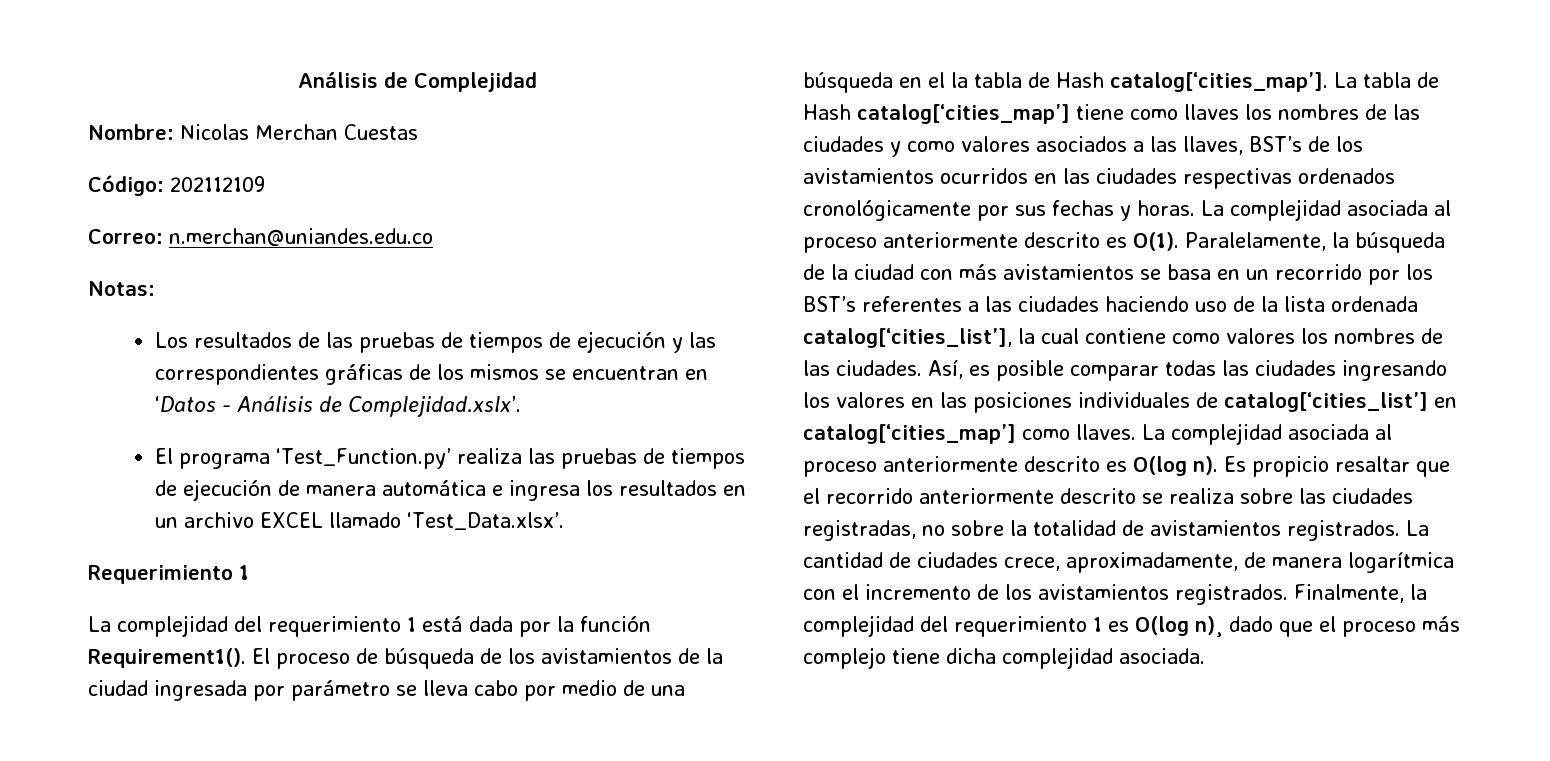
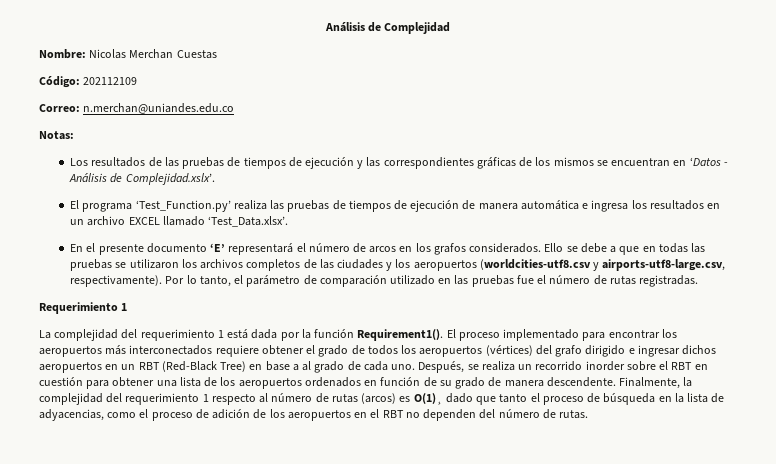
+ En el presente documento ‘E’ representará el número de arcos en los grafos considerados. Ello se debe a que en todas las pruebas se utilizaron los archivos completos de las ciudades y los aeropuertos (worldcities-utf8.csv y airports-utf8-large.csv, respectivamente). Por lo tanto, el parámetro de comparación utilizado en las pruebas fue el número de rutas registradas.
- El proceso de búsqueda de los avistamientos de la ciudad ingresada por parámetro se lleva cabo por medio de una búsqueda en el la tabla de Hash catalog[‘cities_map’]. La tabla de Hash catalog[‘cities_map’] tiene como llaves los nombres de las ciudades y como valores asociados a las llaves, BST’s de los avistamientos ocurridos en las ciudades respectivas ordenados cronológicamente por sus fechas y horas. La complejidad asociada al proceso anteriormente descrito es O(1). Paralelamente, la búsqueda de la ciudad con más avistamientos se basa en un recorrido por los BST’s referentes a las ciudades haciendo uso de la lista ordenada catalog[‘cities_list’], la cual contiene como valores los nombres de las ciudades. Así, es posible comparar todas las ciudades ingresando los valores en las posiciones individuales de catalog[‘cities_list’] en catalog[‘cities_map’] como llaves. La complejidad asociada al proceso anteriormente descrito es O(log n). Es propicio resaltar que el recorrido anteriormente descrito se realiza sobre las ciudades registradas, no sobre la totalidad de avistamientos registrados. La cantidad de ciudades crece, aproximadamente, de manera logarítmica con el incremento de los avistamientos registrados.
+ El proceso implementado para encontrar los aeropuertos más interconectados requiere obtener el grado de todos los aeropuertos (vértices) del grafo dirigido e ingresar dichos aeropuertos en un RBT (Red-Black Tree) en base a al grado de cada uno. Después, se realiza un recorrido inorder sobre el RBT en cuestión para obtener una lista de los aeropuertos ordenados en función de su grado de manera descendente.
- Finalmente, la complejidad del requerimiento 1 es O(log n)¸ dado que el proceso más complejo tiene dicha complejidad asociada.
+ Finalmente, la complejidad del requerimiento 1 respecto al número de rutas (arcos) es O(1)¸ dado que tanto el proceso de búsqueda en la lista de adyacencias, como el proceso de adición de los aeropuertos en el RBT no dependen del número de rutas.

